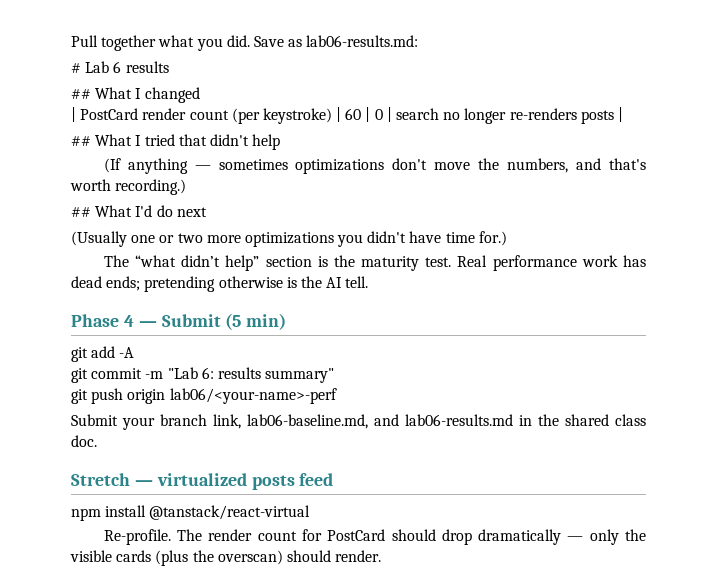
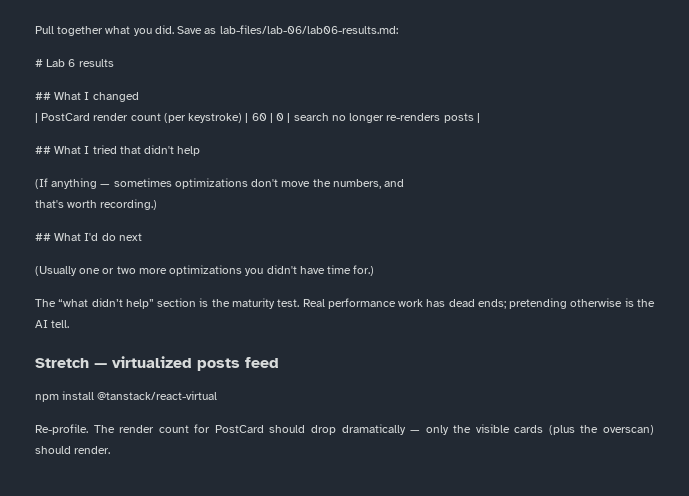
- Save as lab06-results.md:
+ Save as lab-files/lab-06/lab06-results.md:
- (If anything — sometimes optimizations don't move the numbers, and that's worth recording.)
+ (If anything — sometimes optimizations don't move the numbers, and
+ that's worth recording.)
- Phase 4 — Submit (5 min)
- git add -A
- git commit -m "Lab 6: results summary"
- git push origin lab06/<your-name>-perf
- Submit your branch link, lab06-baseline.md, and lab06-results.md in the shared class doc.

